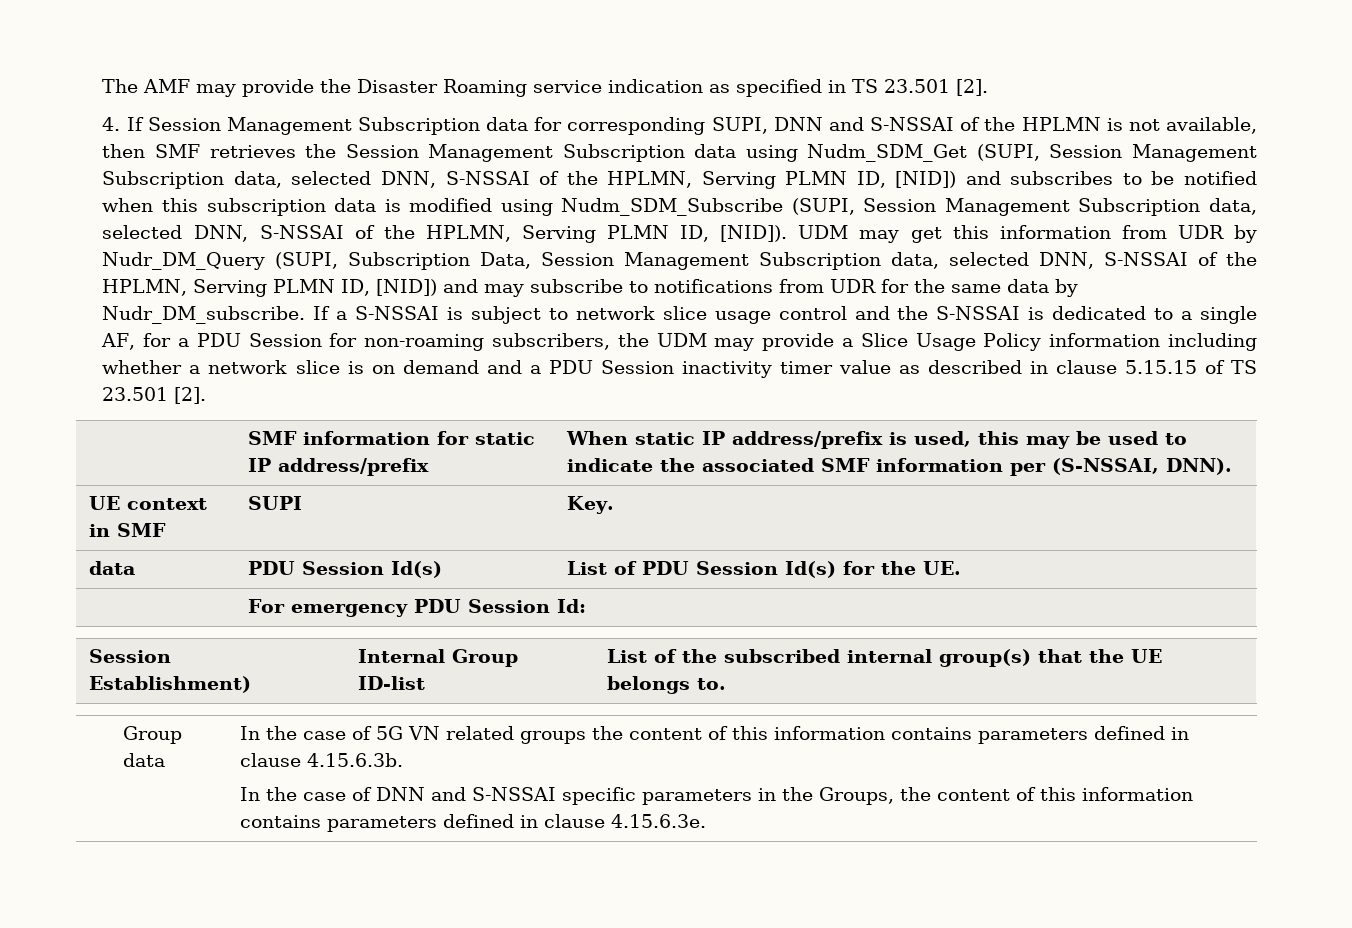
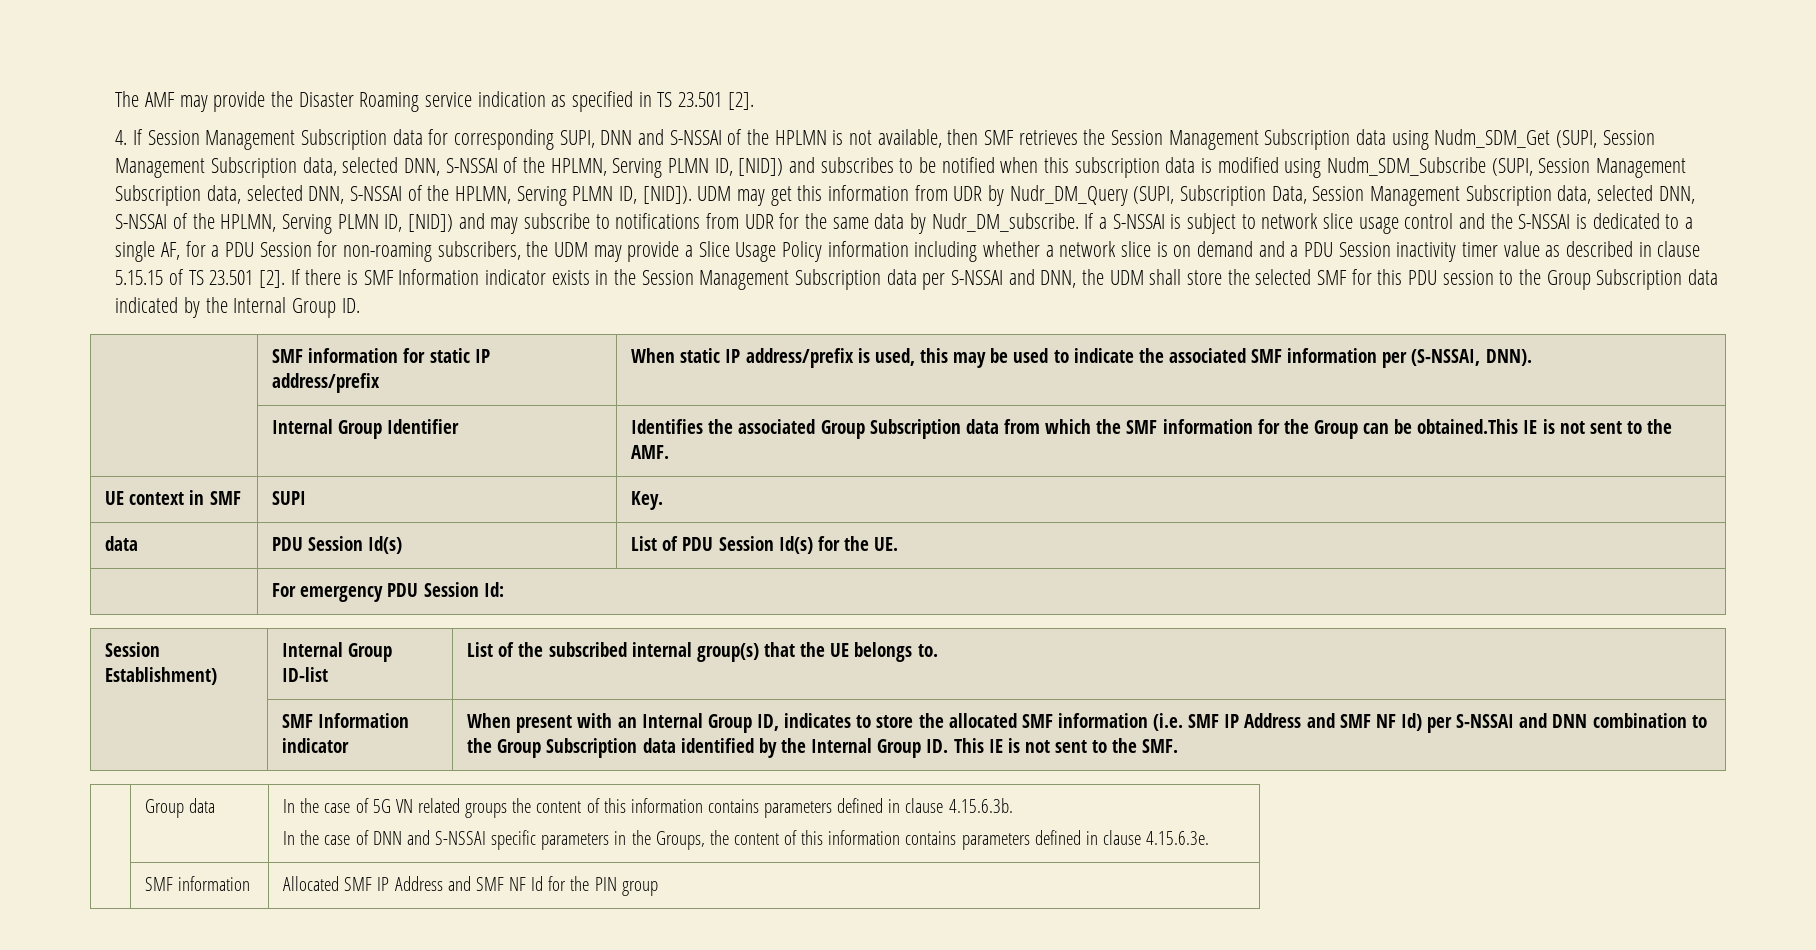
+ If there is SMF Information indicator exists in the Session Management Subscription data per S-NSSAI and DNN, the UDM shall store the selected SMF for this PDU session to the Group Subscription data indicated by the Internal Group ID.
+ | Internal Group Identifier | Identifies the associated Group Subscription data from which the SMF information for the Group can be obtained.This IE is not sent to the AMF.
+ SMF Information indicator | When present with an Internal Group ID, indicates to store the allocated SMF information (i.e. SMF IP Address and SMF NF Id) per S-NSSAI and DNN combination to the Group Subscription data identified by the Internal Group ID. This IE is not sent to the SMF.
+ | SMF information | Allocated SMF IP Address and SMF NF Id for the PIN group

